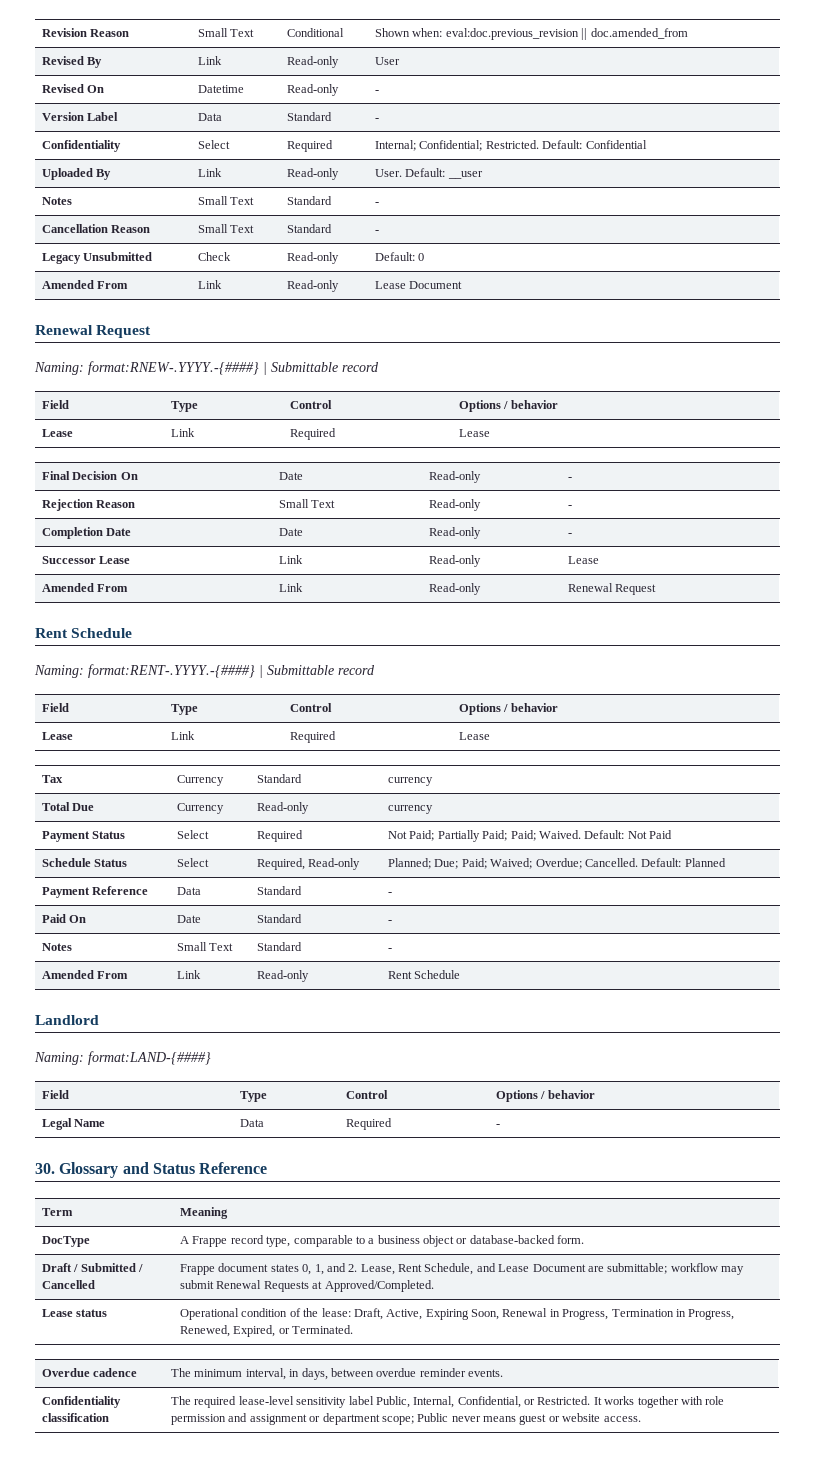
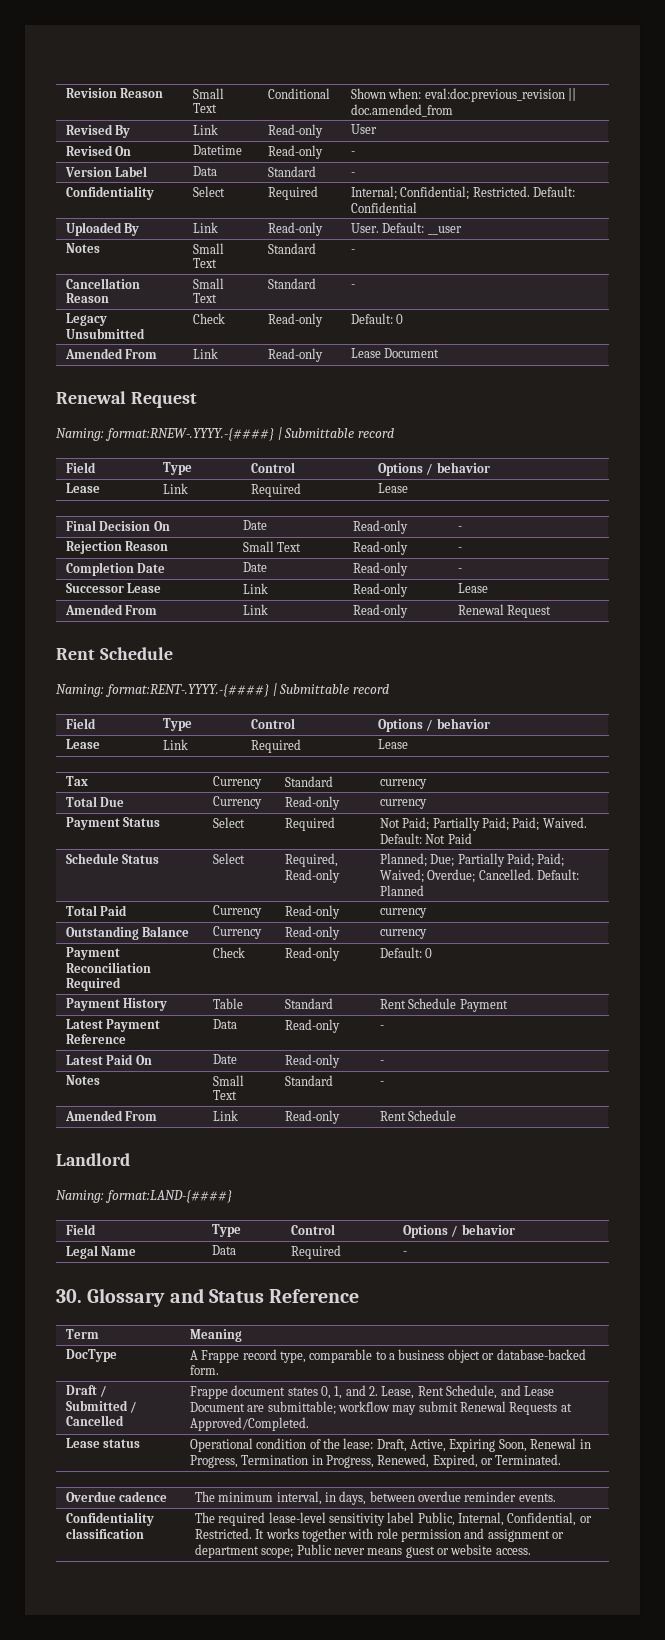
- Schedule Status | Select | Required, Read-only | Planned; Due; Paid; Waived; Overdue; Cancelled. Default: Planned
+ Schedule Status | Select | Required, Read-only | Planned; Due; Partially Paid; Paid; Waived; Overdue; Cancelled. Default: Planned
- Payment Reference | Data | Standard | -
- Paid On | Date | Standard | -
+ Total Paid | Currency | Read-only | currency
+ Outstanding Balance | Currency | Read-only | currency
+ Payment Reconciliation Required | Check | Read-only | Default: 0
+ Payment History | Table | Standard | Rent Schedule Payment
+ Latest Payment Reference | Data | Read-only | -
+ Latest Paid On | Date | Read-only | -

